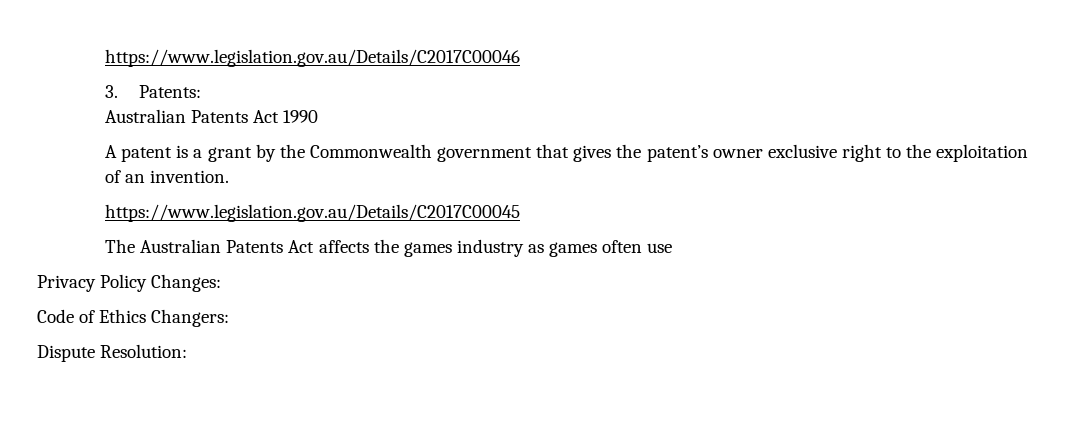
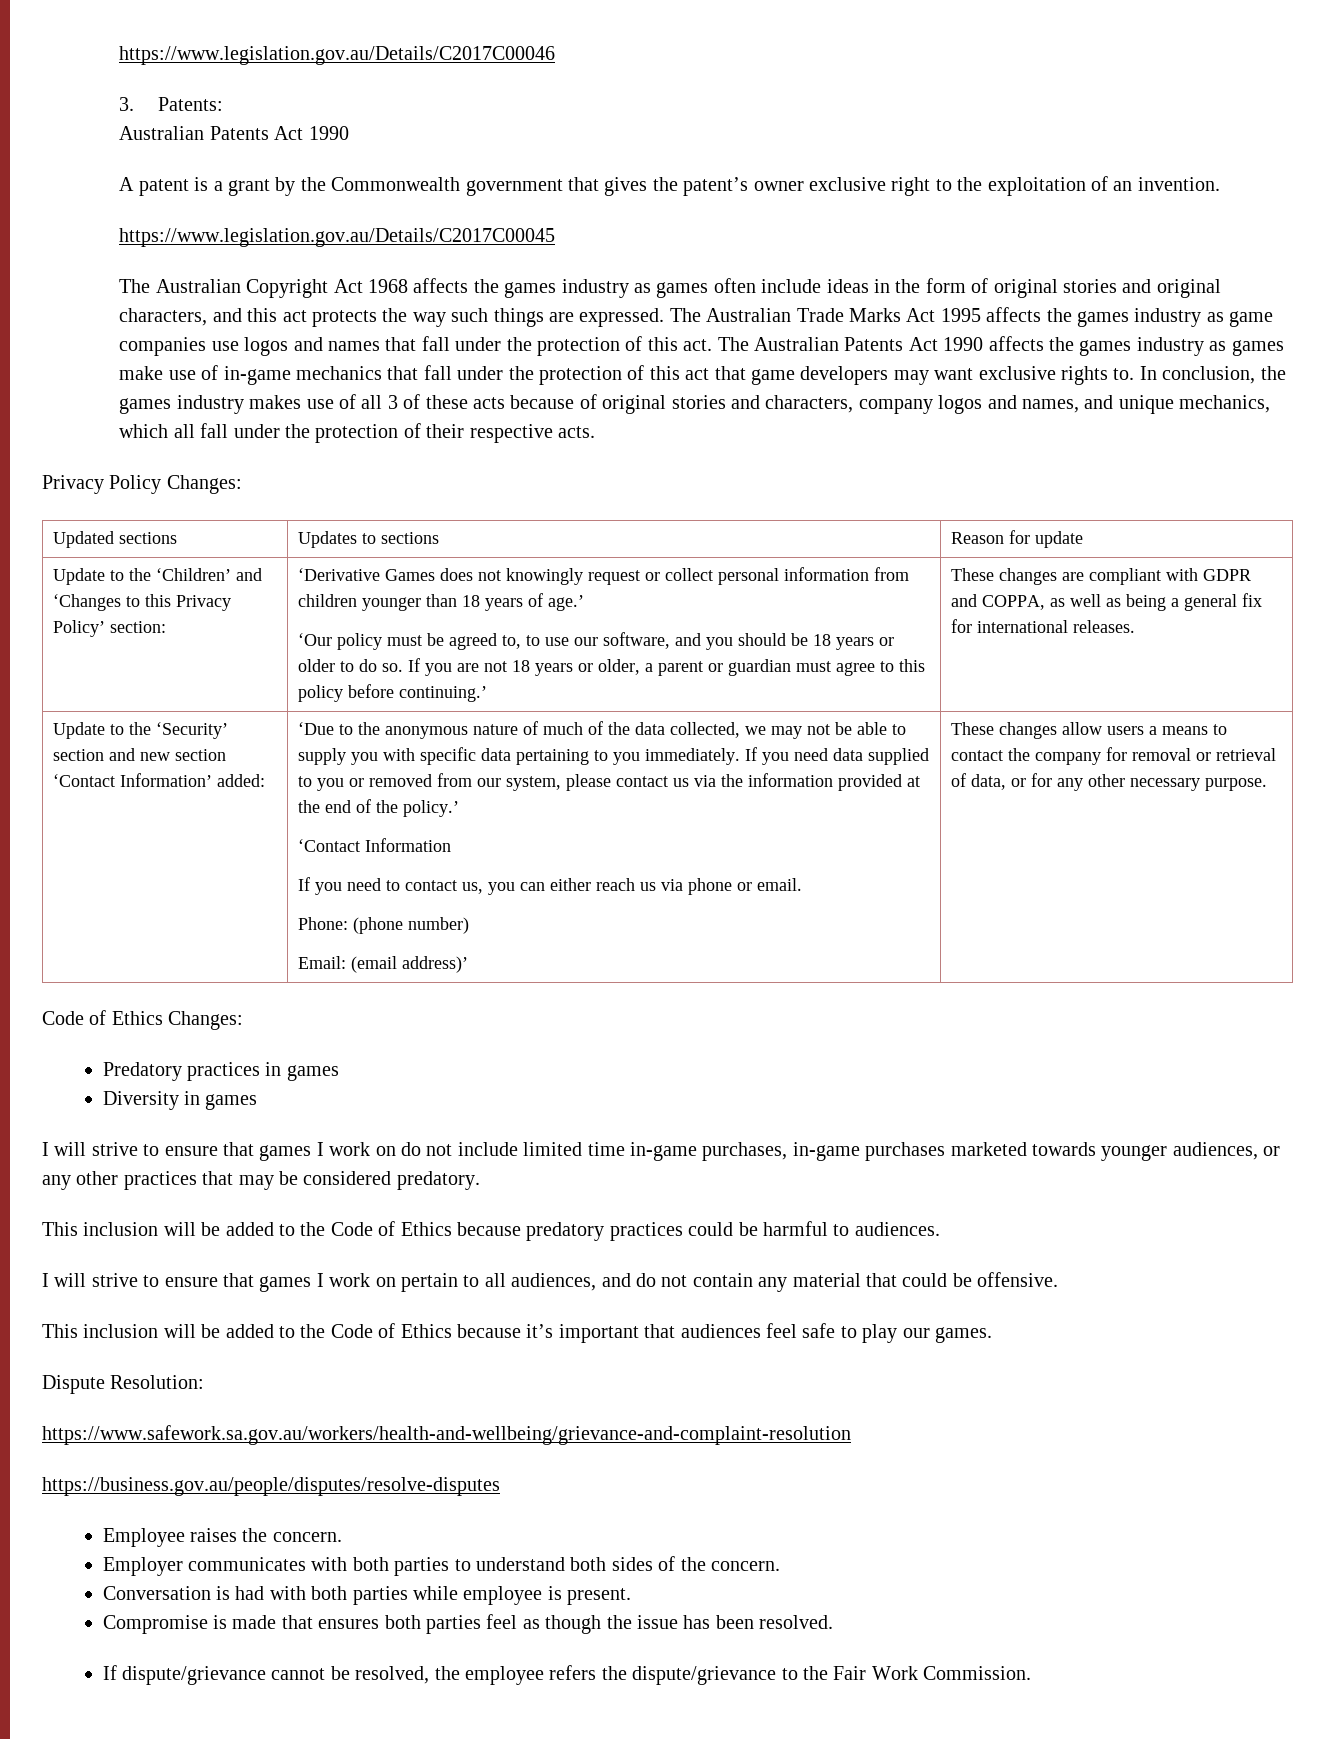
- The Australian Patents Act affects the games industry as games often use
+ The Australian Copyright Act 1968 affects the games industry as games often include ideas in the form of original stories and original characters, and this act protects the way such things are expressed. The Australian Trade Marks Act 1995 affects the games industry as game companies use logos and names that fall under the protection of this act. The Australian Patents Act 1990 affects the games industry as games make use of in-game mechanics that fall under the protection of this act that game developers may want exclusive rights to. In conclusion, the games industry makes use of all 3 of these acts because of original stories and characters, company logos and names, and unique mechanics, which all fall under the protection of their respective acts.
  Privacy Policy Changes:
- Code of Ethics Changers:
+ Updated sections | Updates to sections | Reason for update
+ Update to the ‘Children’ and ‘Changes to this Privacy Policy’ section: | ‘Derivative Games does not knowingly request or collect personal information from children younger than 18 years of age.’
+ ‘Our policy must be agreed to, to use our software, and you should be 18 years or older to do so. If you are not 18 years or older, a parent or guardian must agree to this policy before continuing.’ | These changes are compliant with GDPR and COPPA, as well as being a general fix for international releases.
+ Update to the ‘Security’ section and new section ‘Contact Information’ added: | ‘Due to the anonymous nature of much of the data collected, we may not be able to supply you with specific data pertaining to you immediately. If you need data supplied to you or removed from our system, please contact us via the information provided at the end of the policy.’
+ ‘Contact Information
+ If you need to contact us, you can either reach us via phone or email.
+ Phone: (phone number)
+ Email: (email address)’ | These changes allow users a means to contact the company for removal or retrieval of data, or for any other necessary purpose.
+ Code of Ethics Changes:
+ Predatory practices in games
+ Diversity in games
+ I will strive to ensure that games I work on do not include limited time in-game purchases, in-game purchases marketed towards younger audiences, or any other practices that may be considered predatory.
+ This inclusion will be added to the Code of Ethics because predatory practices could be harmful to audiences.
+ I will strive to ensure that games I work on pertain to all audiences, and do not contain any material that could be offensive.
+ This inclusion will be added to the Code of Ethics because it’s important that audiences feel safe to play our games.
  Dispute Resolution:
+ https://www.safework.sa.gov.au/workers/health-and-wellbeing/grievance-and-complaint-resolution
+ https://business.gov.au/people/disputes/resolve-disputes
+ Employee raises the concern.
+ Employer communicates with both parties to understand both sides of the concern.
+ Conversation is had with both parties while employee is present.
+ Compromise is made that ensures both parties feel as though the issue has been resolved.
+ If dispute/grievance cannot be resolved, the employee refers the dispute/grievance to the Fair Work Commission.

